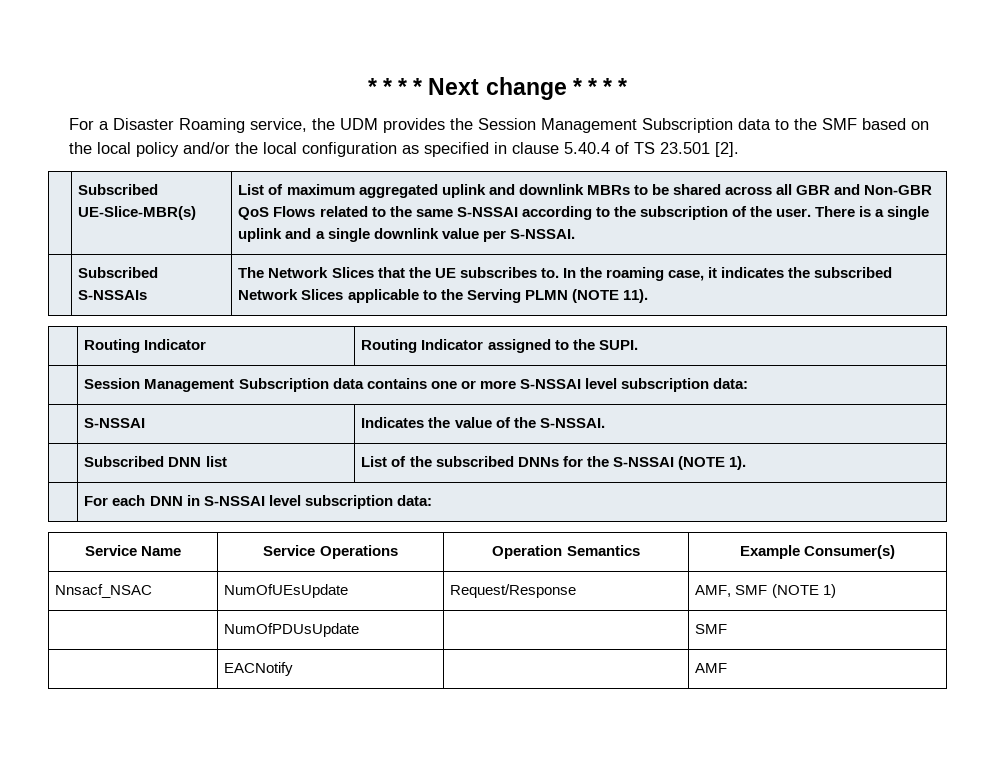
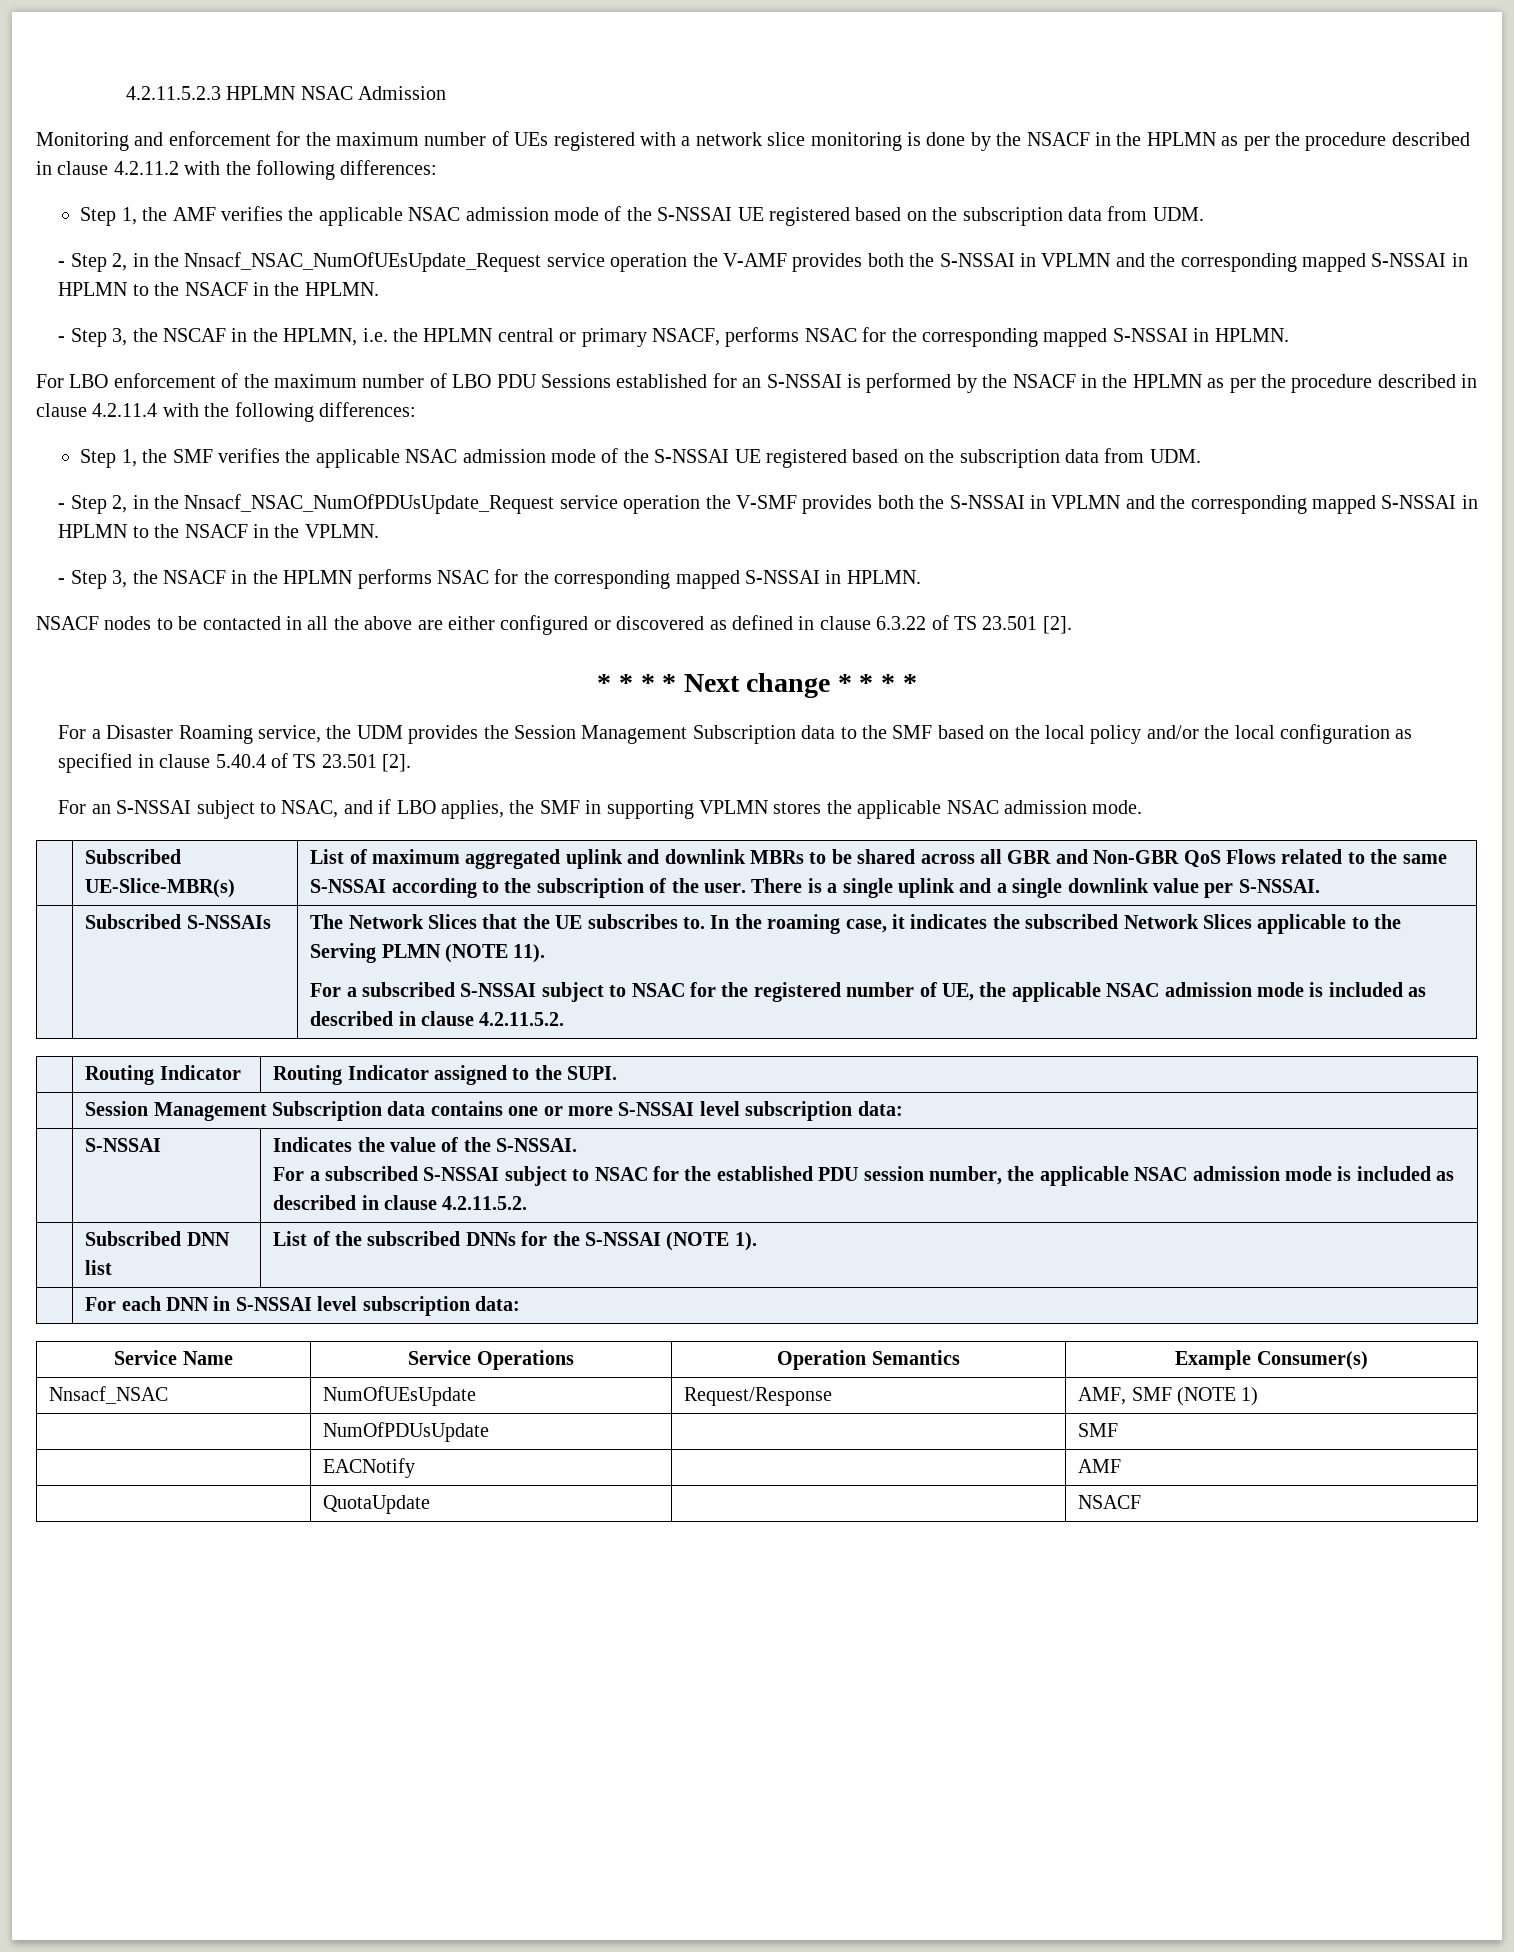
+ 4.2.11.5.2.3 HPLMN NSAC Admission
+ Monitoring and enforcement for the maximum number of UEs registered with a network slice monitoring is done by the NSACF in the HPLMN as per the procedure described in clause 4.2.11.2 with the following differences:
+ Step 1, the AMF verifies the applicable NSAC admission mode of the S-NSSAI UE registered based on the subscription data from UDM.
+ - Step 2, in the Nnsacf_NSAC_NumOfUEsUpdate_Request service operation the V-AMF provides both the S-NSSAI in VPLMN and the corresponding mapped S-NSSAI in HPLMN to the NSACF in the HPLMN.
+ - Step 3, the NSCAF in the HPLMN, i.e. the HPLMN central or primary NSACF, performs NSAC for the corresponding mapped S-NSSAI in HPLMN.
+ For LBO enforcement of the maximum number of LBO PDU Sessions established for an S-NSSAI is performed by the NSACF in the HPLMN as per the procedure described in clause 4.2.11.4 with the following differences:
+ Step 1, the SMF verifies the applicable NSAC admission mode of the S-NSSAI UE registered based on the subscription data from UDM.
+ - Step 2, in the Nnsacf_NSAC_NumOfPDUsUpdate_Request service operation the V-SMF provides both the S-NSSAI in VPLMN and the corresponding mapped S-NSSAI in HPLMN to the NSACF in the VPLMN.
+ - Step 3, the NSACF in the HPLMN performs NSAC for the corresponding mapped S-NSSAI in HPLMN.
+ NSACF nodes to be contacted in all the above are either configured or discovered as defined in clause 6.3.22 of TS 23.501 [2].
+ For an S-NSSAI subject to NSAC, and if LBO applies, the SMF in supporting VPLMN stores the applicable NSAC admission mode.
+ For a subscribed S-NSSAI subject to NSAC for the registered number of UE, the applicable NSAC admission mode is included as described in clause 4.2.11.5.2.
  | S-NSSAI | Indicates the value of the S-NSSAI.
+ For a subscribed S-NSSAI subject to NSAC for the established PDU session number, the applicable NSAC admission mode is included as described in clause 4.2.11.5.2.
+ | QuotaUpdate | | NSACF

